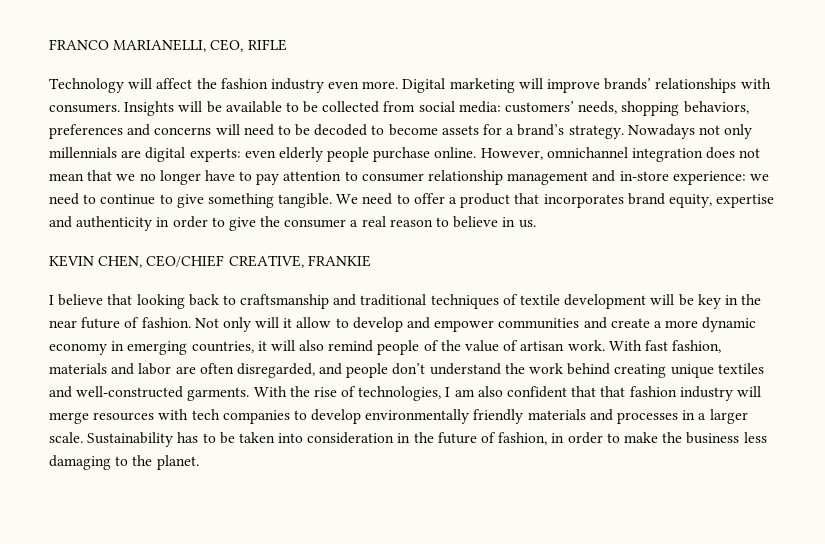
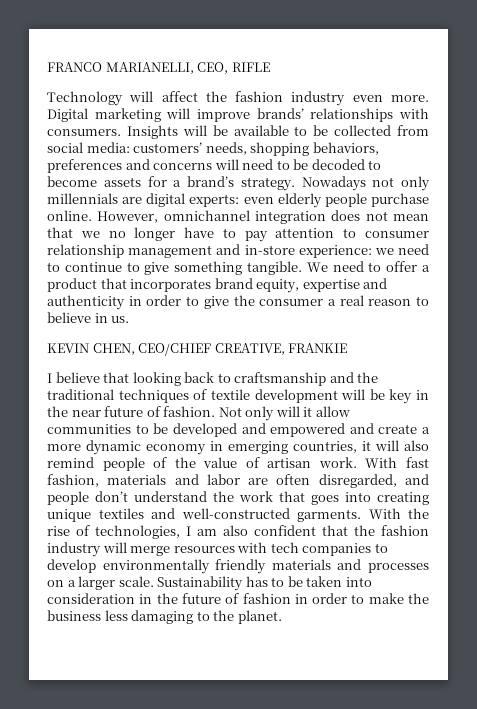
- I believe that looking back to craftsmanship and traditional techniques of textile development will be key in the near future of fashion.
+ I believe that looking back to craftsmanship and the traditional techniques of textile development will be key in the near future of fashion.
- Not only will it allow to develop and empower communities and create a more dynamic economy in emerging countries, it will also remind people of the value of artisan work.
+ Not only will it allow communities to be developed and empowered and create a more dynamic economy in emerging countries, it will also remind people of the value of artisan work.
- With fast fashion, materials and labor are often disregarded, and people don’t understand the work behind creating unique textiles and well-constructed garments.
+ With fast fashion, materials and labor are often disregarded, and people don’t understand the work that goes into creating unique textiles and well-constructed garments.
- With the rise of technologies, I am also confident that that fashion industry will merge resources with tech companies to develop environmentally friendly materials and processes in a larger scale.
+ With the rise of technologies, I am also confident that the fashion industry will merge resources with tech companies to develop environmentally friendly materials and processes on a larger scale.
- Sustainability has to be taken into consideration in the future of fashion, in order to make the business less damaging to the planet.
+ Sustainability has to be taken into consideration in the future of fashion in order to make the business less damaging to the planet.

